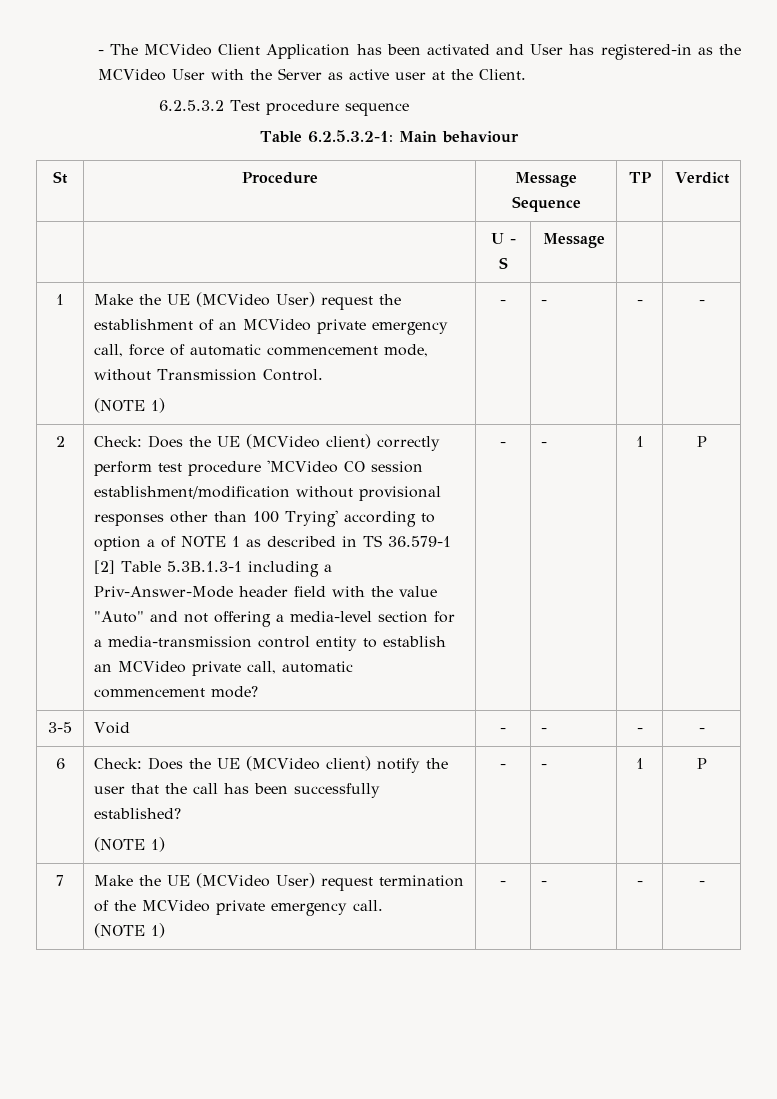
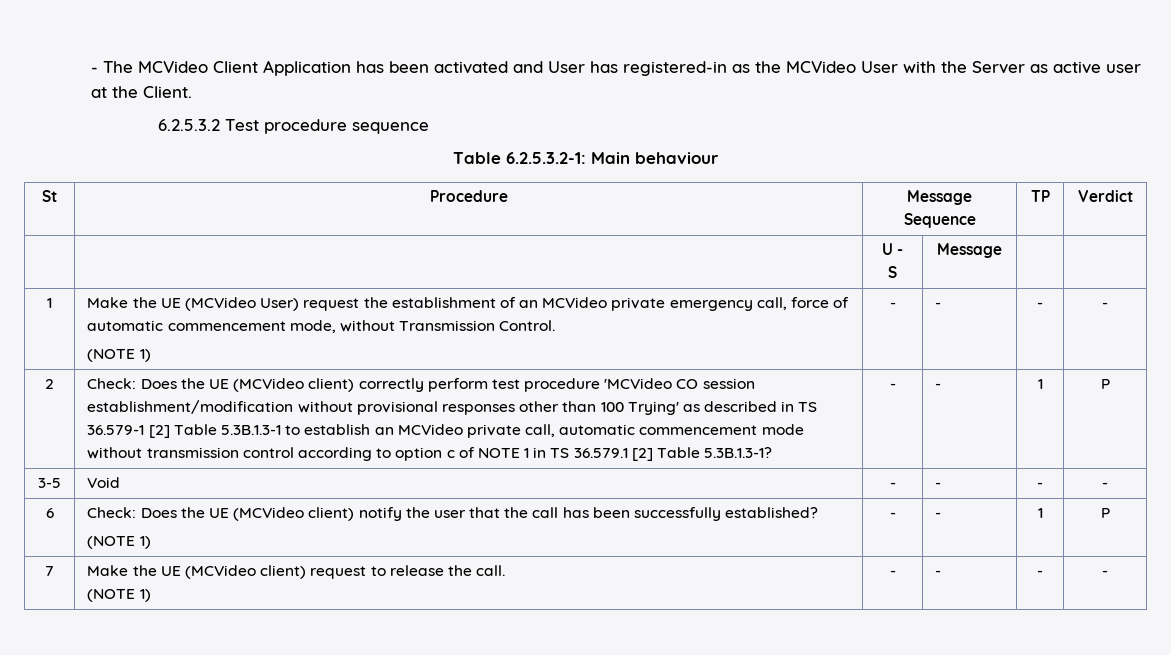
- Check: Does the UE (MCVideo client) correctly perform test procedure 'MCVideo CO session establishment/modification without provisional responses other than 100 Trying' according to option a of NOTE 1 as described in TS 36.579-1 [2] Table 5.3B.1.3-1 including a Priv-Answer-Mode header field with the value "Auto" and not offering a media-level section for a media-transmission control entity to establish an MCVideo private call, automatic commencement mode?
+ Check: Does the UE (MCVideo client) correctly perform test procedure 'MCVideo CO session establishment/modification without provisional responses other than 100 Trying' as described in TS 36.579-1 [2] Table 5.3B.1.3-1 to establish an MCVideo private call, automatic commencement mode without transmission control according to option c of NOTE 1 in TS 36.579.1 [2] Table 5.3B.1.3-1?
- 7 | Make the UE (MCVideo User) request termination of the MCVideo private emergency call.
+ 7 | Make the UE (MCVideo client) request to release the call.

